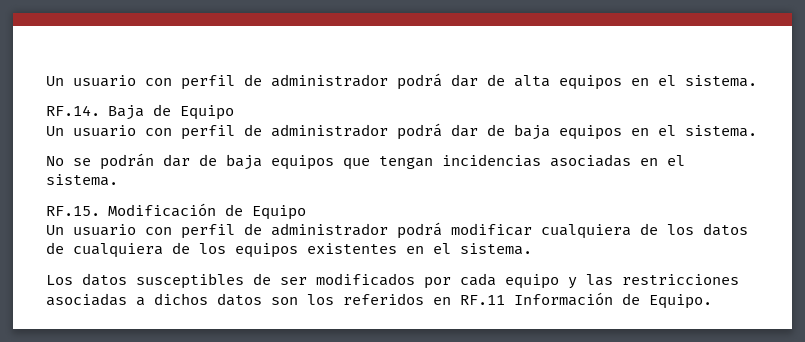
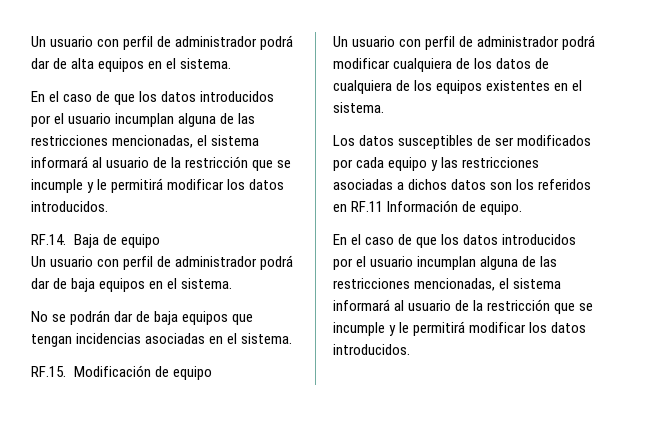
  Un usuario con perfil de administrador podrá dar de alta equipos en el sistema.
+ En el caso de que los datos introducidos por el usuario incumplan alguna de las restricciones mencionadas, el sistema informará al usuario de la restricción que se incumple y le permitirá modificar los datos introducidos.
- RF.14. Baja de Equipo
+ RF.14. Baja de equipo
- RF.15. Modificación de Equipo
+ RF.15. Modificación de equipo
- Los datos susceptibles de ser modificados por cada equipo y las restricciones asociadas a dichos datos son los referidos en RF.11 Información de Equipo.
+ Los datos susceptibles de ser modificados por cada equipo y las restricciones asociadas a dichos datos son los referidos en RF.11 Información de equipo.
+ En el caso de que los datos introducidos por el usuario incumplan alguna de las restricciones mencionadas, el sistema informará al usuario de la restricción que se incumple y le permitirá modificar los datos introducidos.

